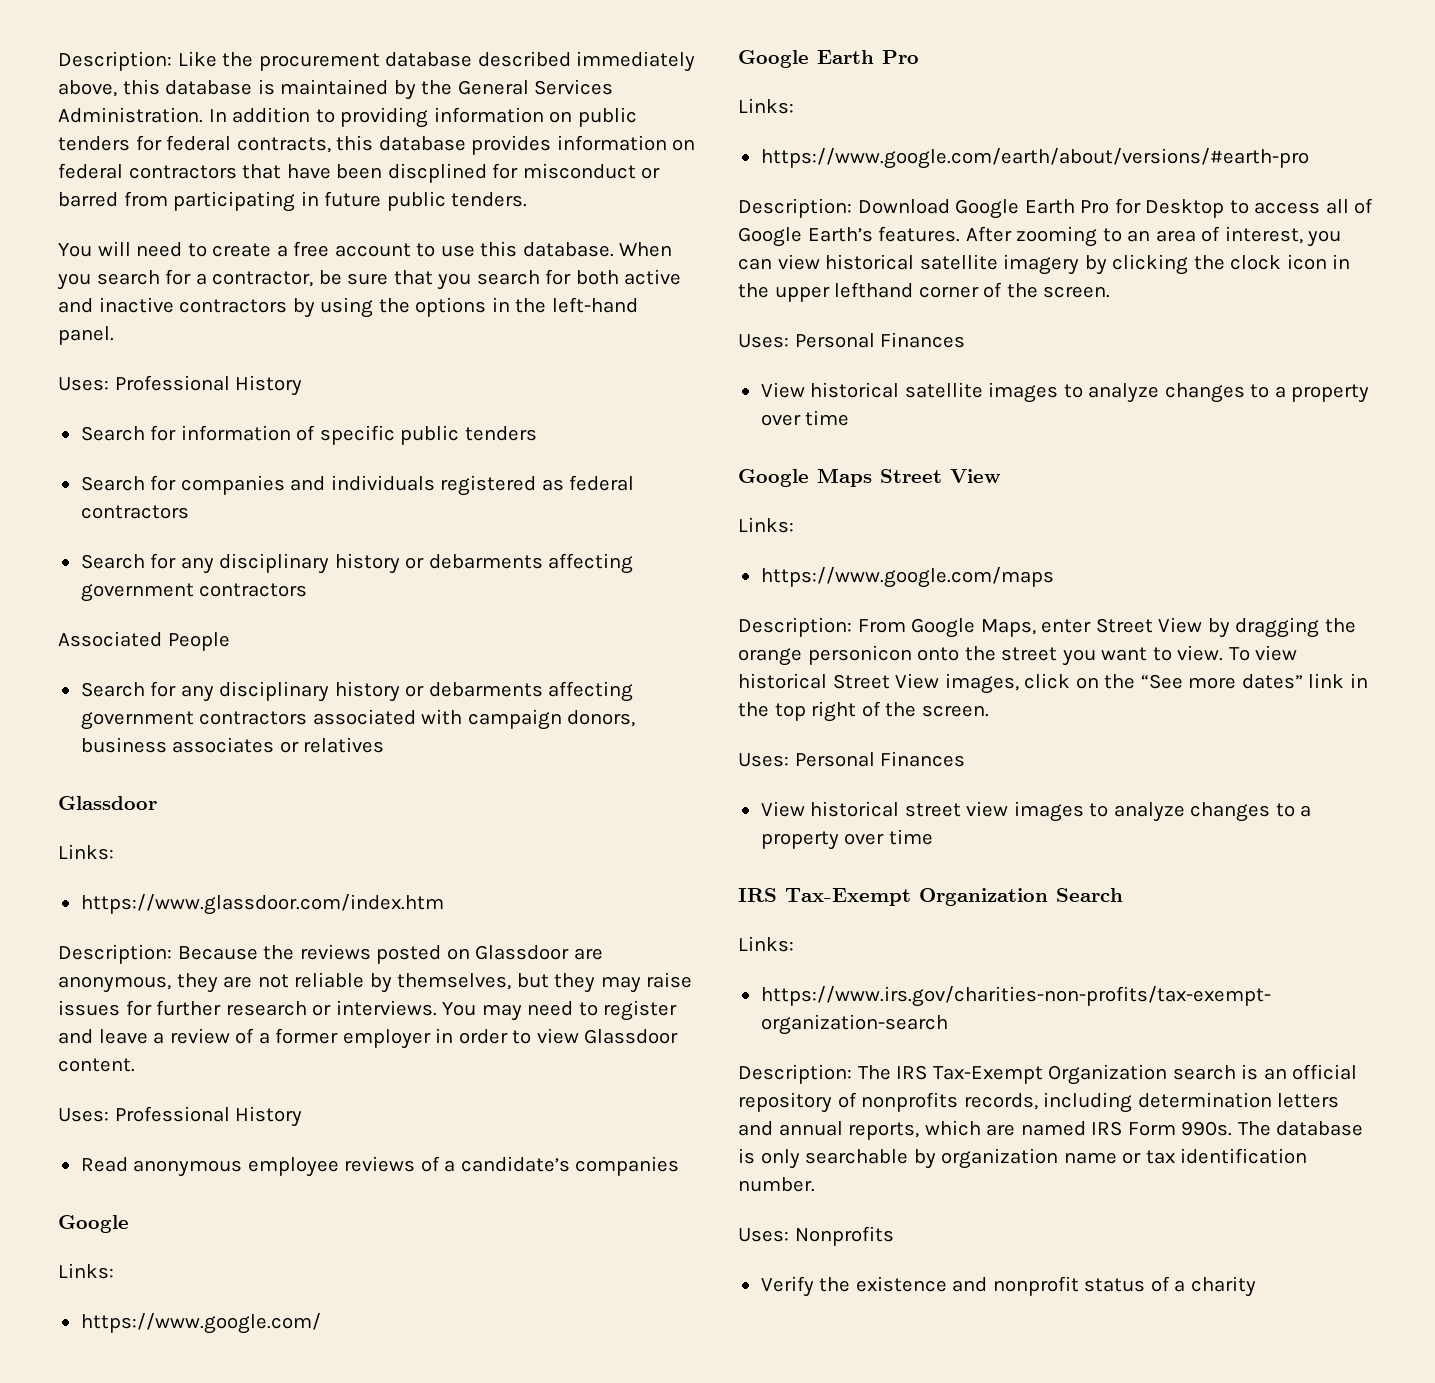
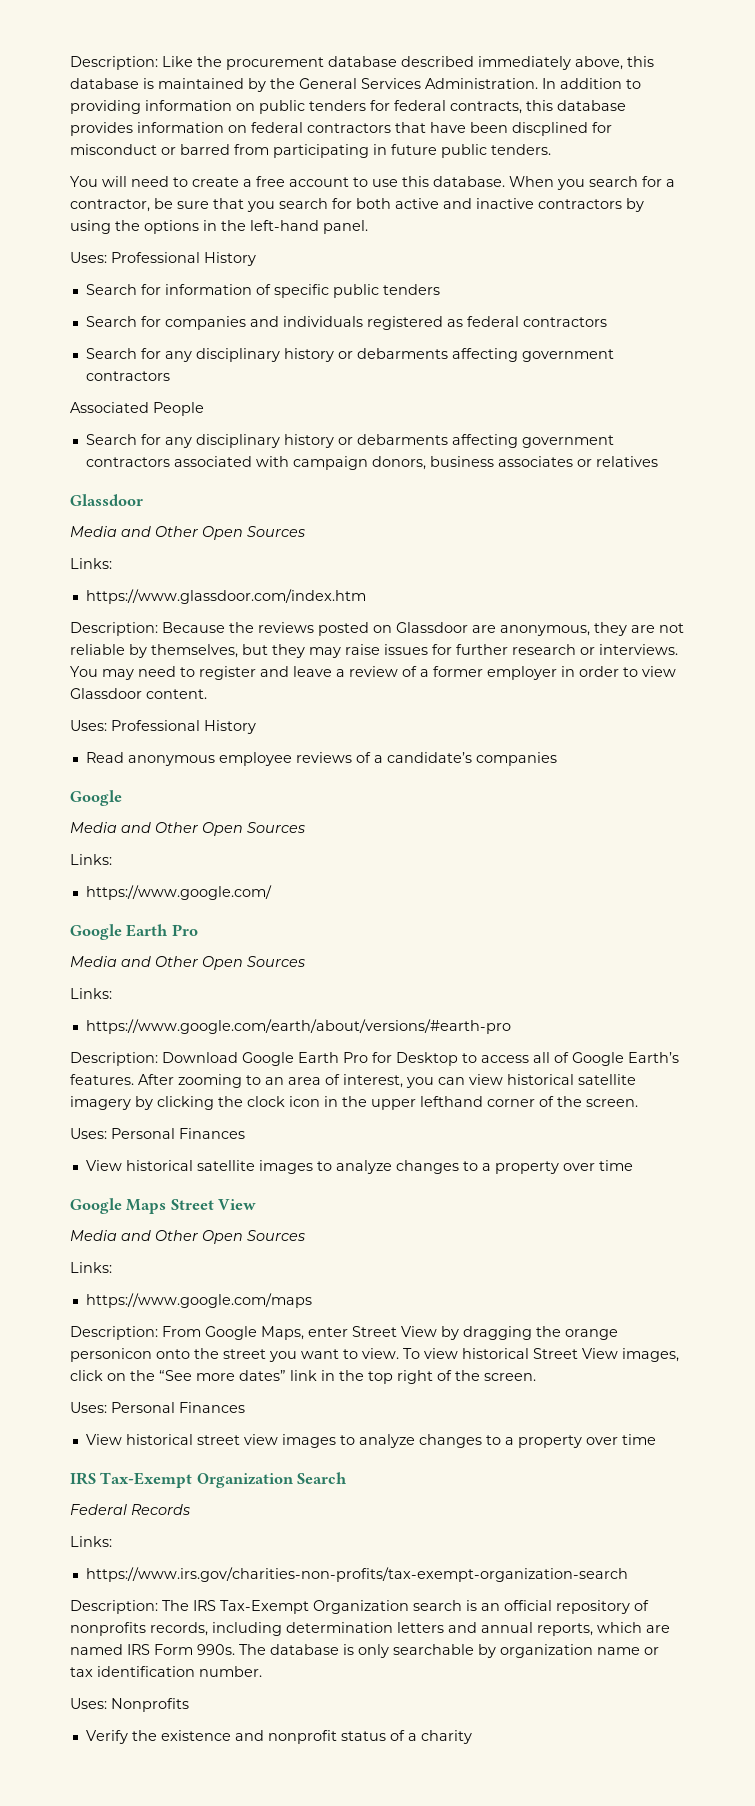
  Search for any disciplinary history or debarments affecting government contractors associated with campaign donors, business associates or relatives
  Glassdoor
+ Media and Other Open Sources
  Read anonymous employee reviews of a candidate’s companies
  Google
+ Media and Other Open Sources
  https://www.google.com/
  Google Earth Pro
+ Media and Other Open Sources
  Google Maps Street View
+ Media and Other Open Sources
+ Federal Records

